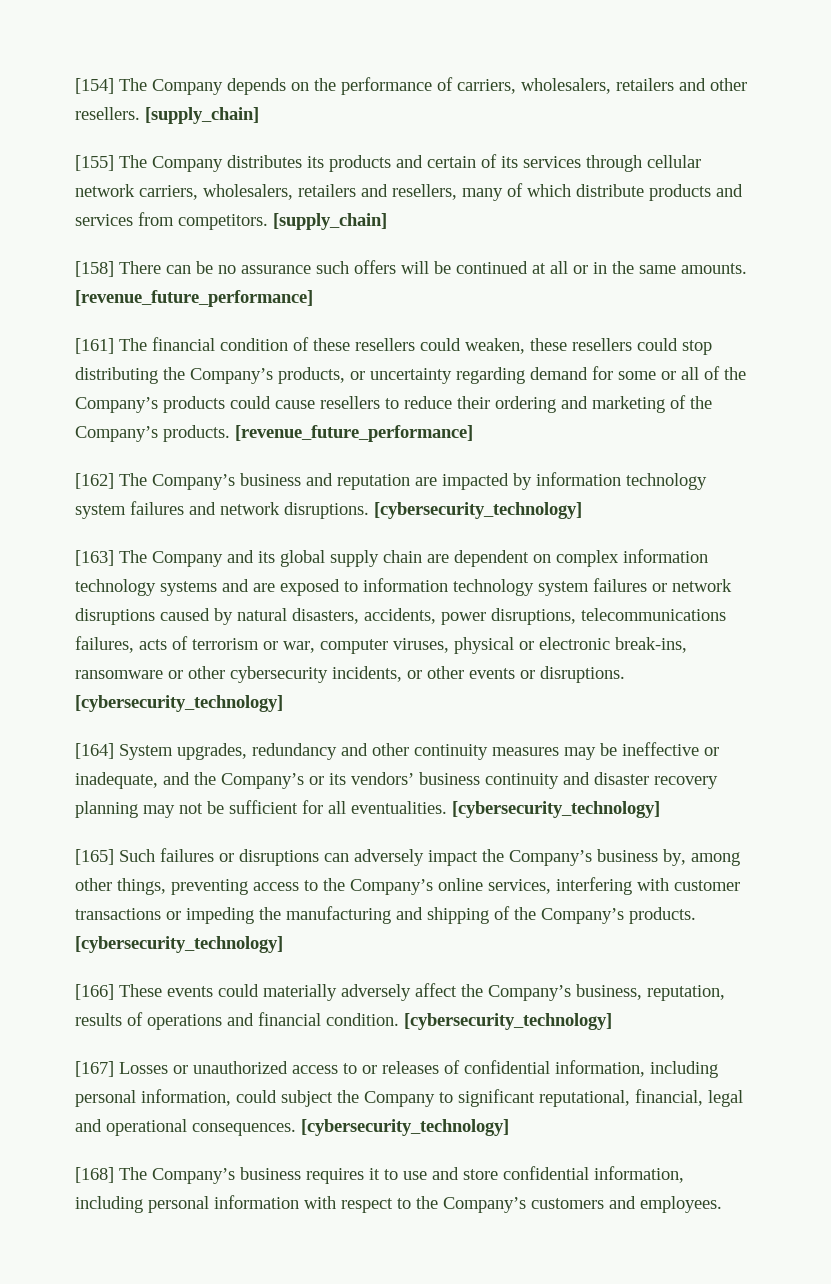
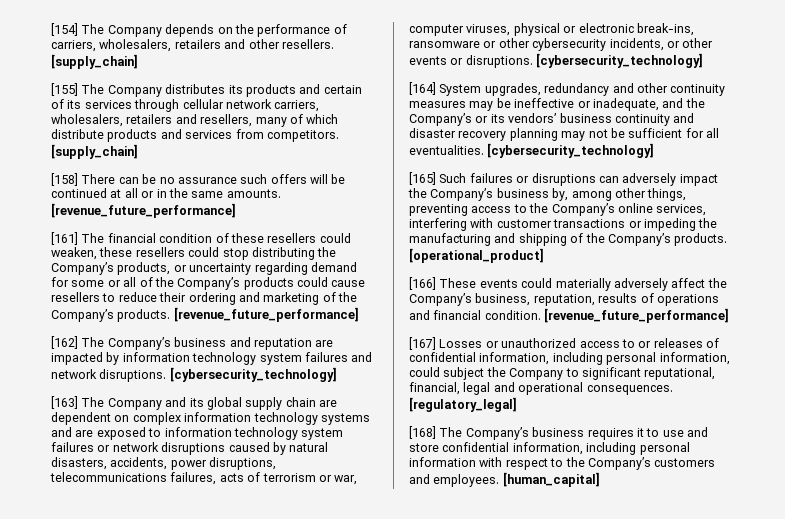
- [165] Such failures or disruptions can adversely impact the Company’s business by, among other things, preventing access to the Company’s online services, interfering with customer transactions or impeding the manufacturing and shipping of the Company’s products. [cybersecurity_technology]
+ [165] Such failures or disruptions can adversely impact the Company’s business by, among other things, preventing access to the Company’s online services, interfering with customer transactions or impeding the manufacturing and shipping of the Company’s products. [operational_product]
- [166] These events could materially adversely affect the Company’s business, reputation, results of operations and financial condition. [cybersecurity_technology]
+ [166] These events could materially adversely affect the Company’s business, reputation, results of operations and financial condition. [revenue_future_performance]
- [167] Losses or unauthorized access to or releases of confidential information, including personal information, could subject the Company to significant reputational, financial, legal and operational consequences. [cybersecurity_technology]
+ [167] Losses or unauthorized access to or releases of confidential information, including personal information, could subject the Company to significant reputational, financial, legal and operational consequences. [regulatory_legal]
+ [human_capital]

